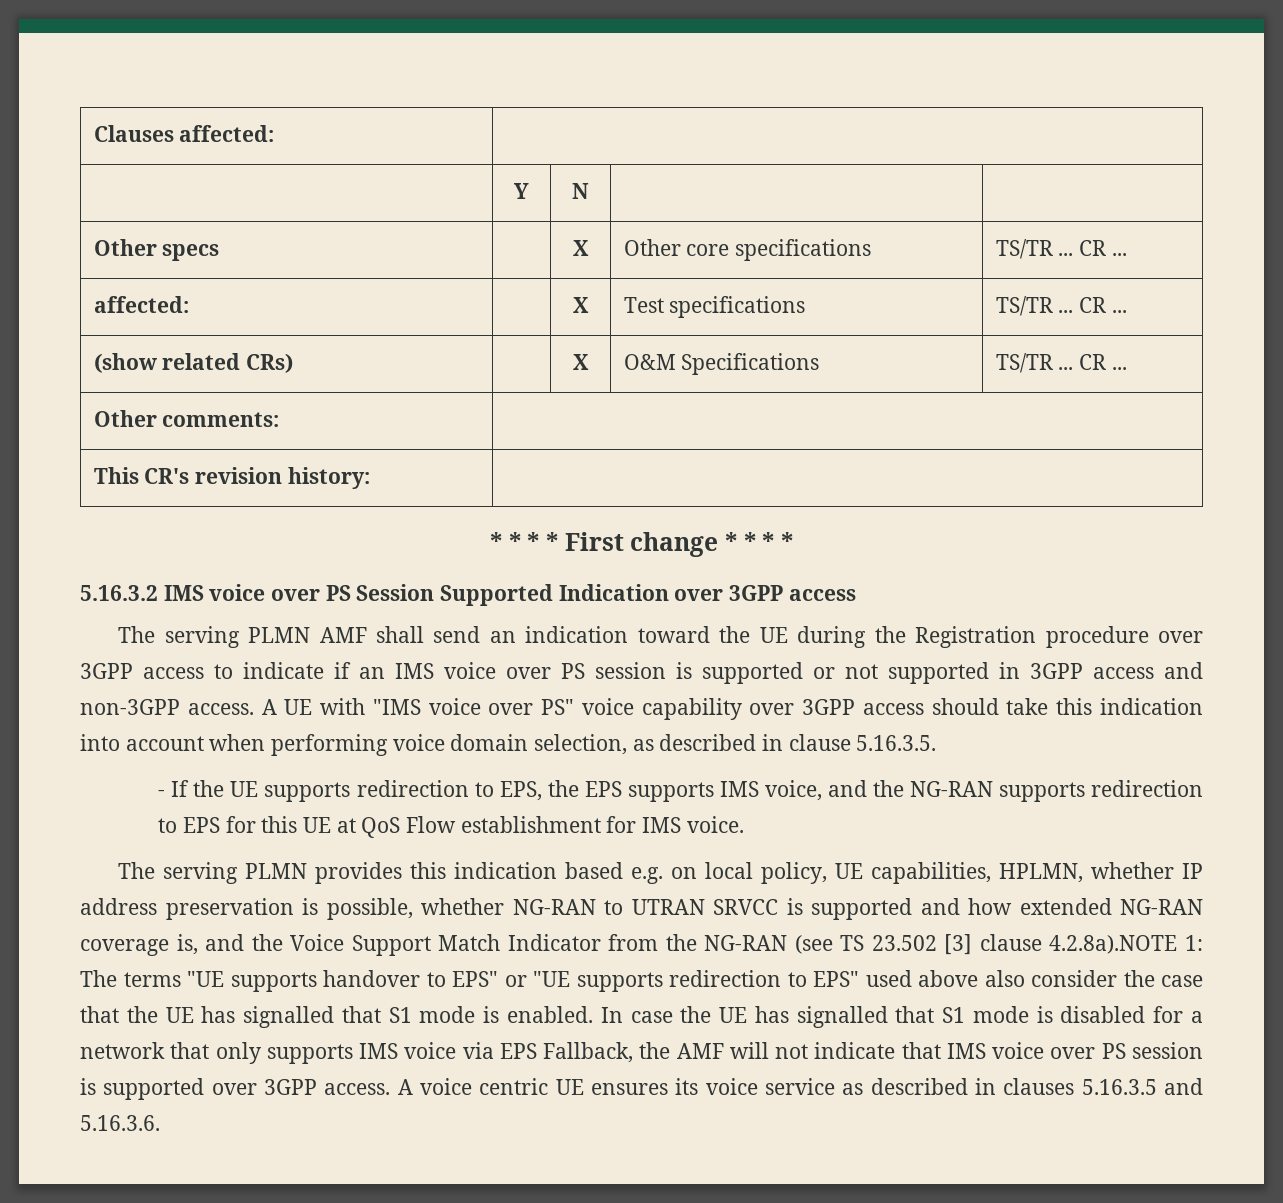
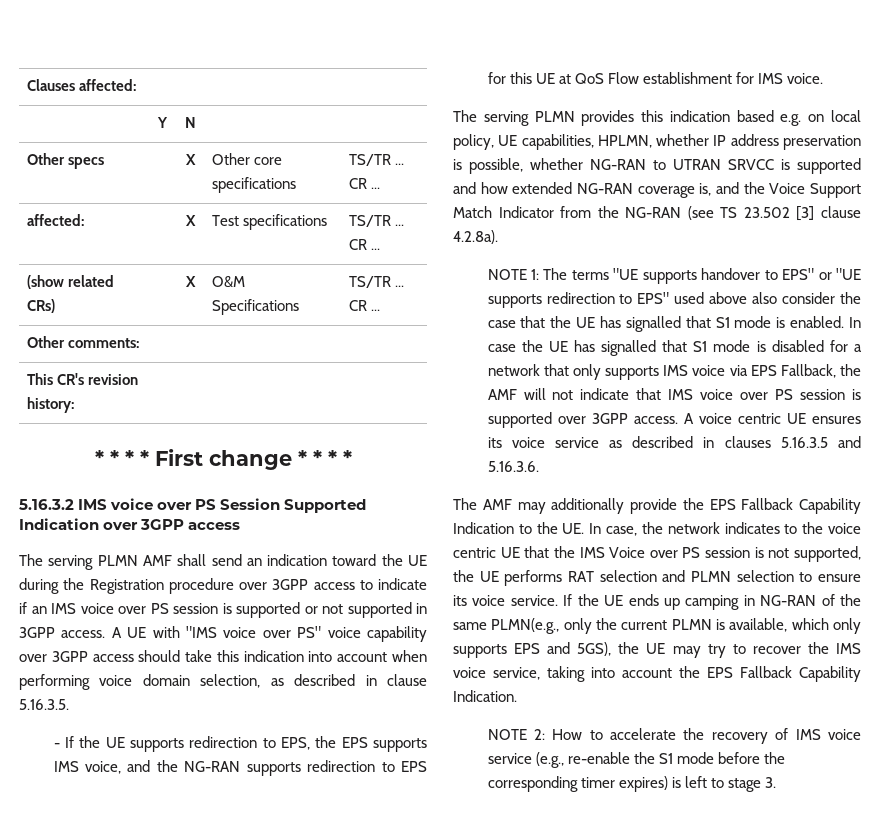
- The serving PLMN AMF shall send an indication toward the UE during the Registration procedure over 3GPP access to indicate if an IMS voice over PS session is supported or not supported in 3GPP access and non-3GPP access.
+ The serving PLMN AMF shall send an indication toward the UE during the Registration procedure over 3GPP access to indicate if an IMS voice over PS session is supported or not supported in 3GPP access.
- The serving PLMN provides this indication based e.g. on local policy, UE capabilities, HPLMN, whether IP address preservation is possible, whether NG-RAN to UTRAN SRVCC is supported and how extended NG-RAN coverage is, and the Voice Support Match Indicator from the NG-RAN (see TS 23.502 [3] clause 4.2.8a).NOTE 1:
+ The serving PLMN provides this indication based e.g. on local policy, UE capabilities, HPLMN, whether IP address preservation is possible, whether NG-RAN to UTRAN SRVCC is supported and how extended NG-RAN coverage is, and the Voice Support Match Indicator from the NG-RAN (see TS 23.502 [3] clause 4.2.8a).
+ NOTE 1:
+ The AMF may additionally provide the EPS Fallback Capability Indication to the UE. In case, the network indicates to the voice centric UE that the IMS Voice over PS session is not supported, the UE performs RAT selection and PLMN selection to ensure its voice service. If the UE ends up camping in NG-RAN of the same PLMN(e.g., only the current PLMN is available, which only supports EPS and 5GS), the UE may try to recover the IMS voice service, taking into account the EPS Fallback Capability Indication.
+ NOTE 2: How to accelerate the recovery of IMS voice service (e.g., re-enable the S1 mode before the corresponding timer expires) is left to stage 3.

